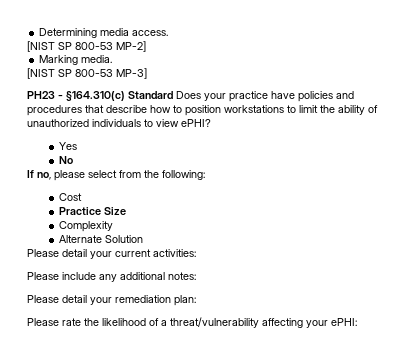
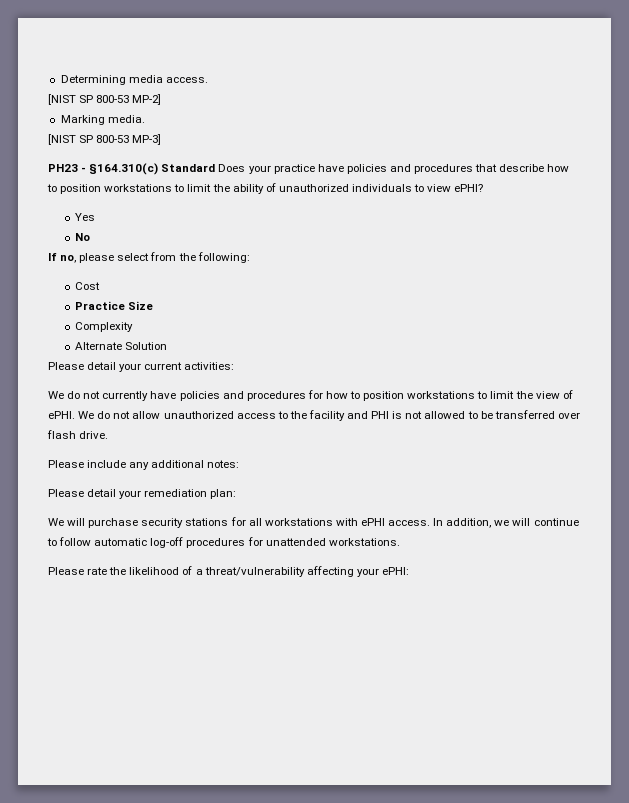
+ We do not currently have policies and procedures for how to position workstations to limit the view of ePHI. We do not allow unauthorized access to the facility and PHI is not allowed to be transferred over flash drive.
+ We will purchase security stations for all workstations with ePHI access. In addition, we will continue to follow automatic log-off procedures for unattended workstations.

